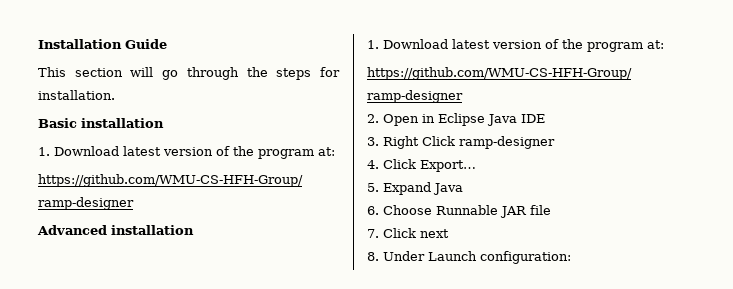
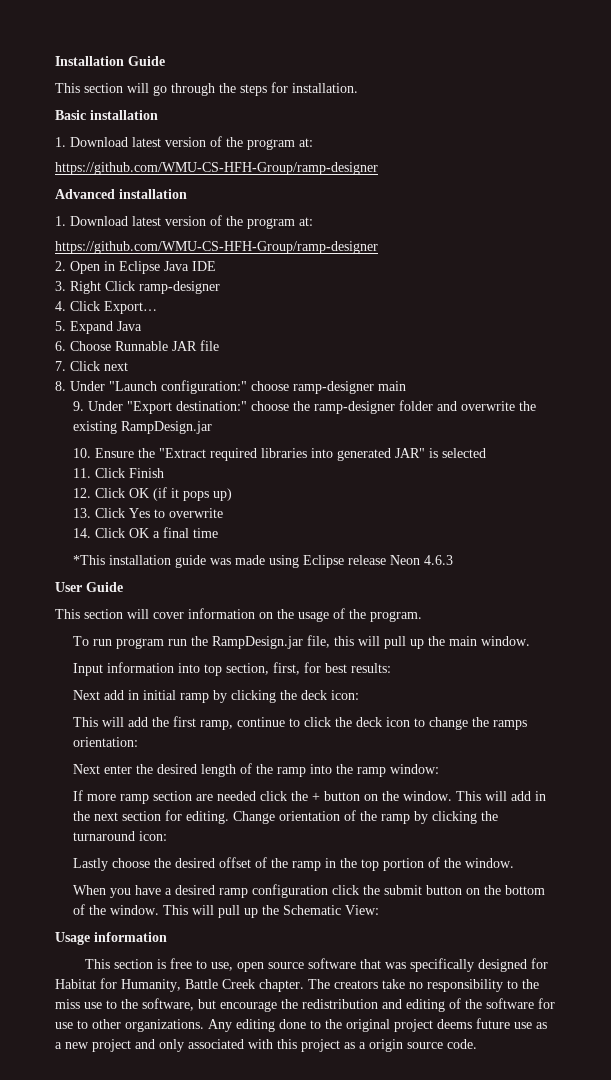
- 8. Under Launch configuration:
+ 8. Under "Launch configuration:" choose ramp-designer main
+ 9. Under "Export destination:" choose the ramp-designer folder and overwrite the existing RampDesign.jar
+ 10. Ensure the "Extract required libraries into generated JAR" is selected
+ 11. Click Finish
+ 12. Click OK (if it pops up)
+ 13. Click Yes to overwrite
+ 14. Click OK a final time
+ *This installation guide was made using Eclipse release Neon 4.6.3
+ User Guide
+ This section will cover information on the usage of the program.
+ To run program run the RampDesign.jar file, this will pull up the main window.
+ Input information into top section, first, for best results:
+ Next add in initial ramp by clicking the deck icon:
+ This will add the first ramp, continue to click the deck icon to change the ramps orientation:
+ Next enter the desired length of the ramp into the ramp window:
+ If more ramp section are needed click the + button on the window. This will add in the next section for editing. Change orientation of the ramp by clicking the turnaround icon:
+ Lastly choose the desired offset of the ramp in the top portion of the window.
+ When you have a desired ramp configuration click the submit button on the bottom of the window. This will pull up the Schematic View:
+ Usage information
+ This section is free to use, open source software that was specifically designed for Habitat for Humanity, Battle Creek chapter. The creators take no responsibility to the miss use to the software, but encourage the redistribution and editing of the software for use to other organizations. Any editing done to the original project deems future use as a new project and only associated with this project as a origin source code.

